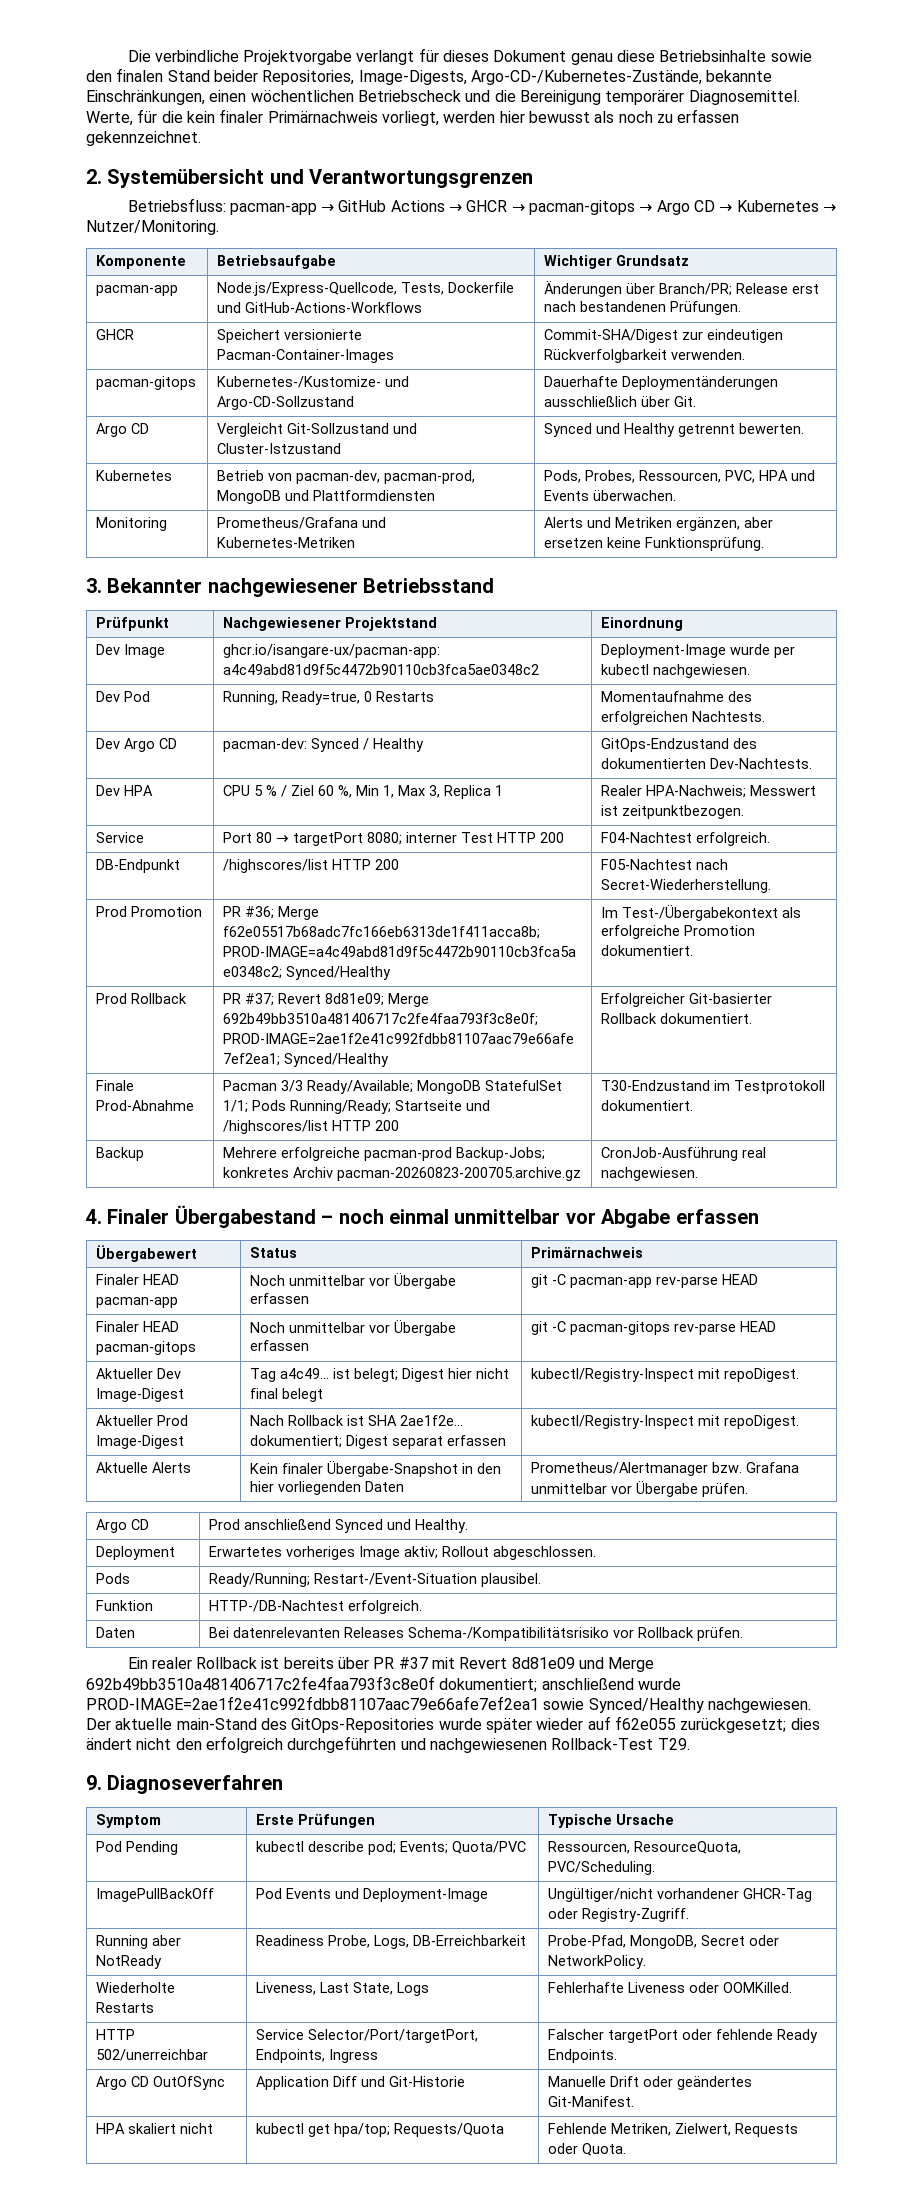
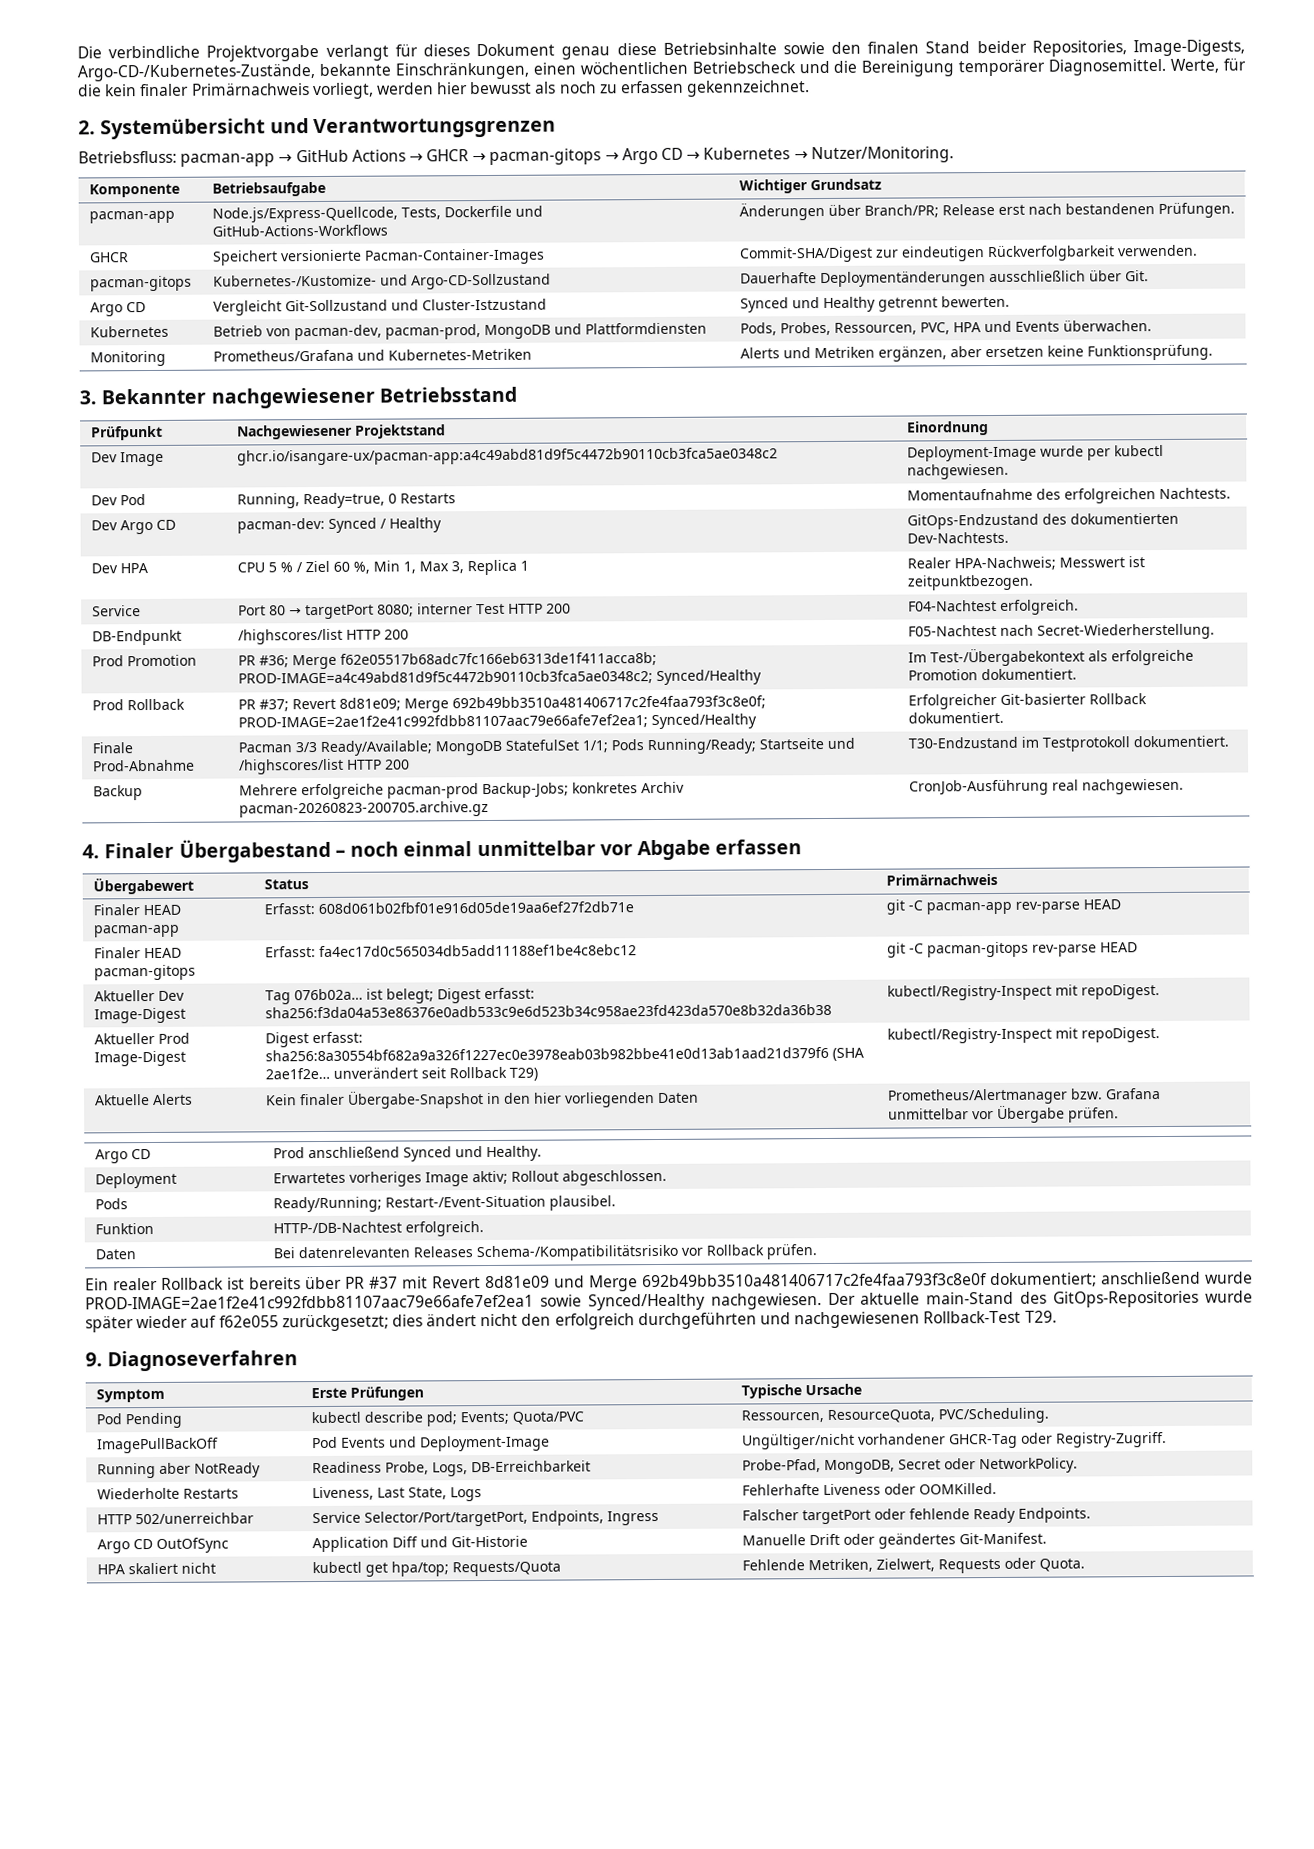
- Finaler HEAD pacman-app | Noch unmittelbar vor Übergabe erfassen | git -C pacman-app rev-parse HEAD
+ Finaler HEAD pacman-app | Erfasst: 608d061b02fbf01e916d05de19aa6ef27f2db71e | git -C pacman-app rev-parse HEAD
- Finaler HEAD pacman-gitops | Noch unmittelbar vor Übergabe erfassen | git -C pacman-gitops rev-parse HEAD
+ Finaler HEAD pacman-gitops | Erfasst: fa4ec17d0c565034db5add11188ef1be4c8ebc12 | git -C pacman-gitops rev-parse HEAD
- Aktueller Dev Image-Digest | Tag a4c49… ist belegt; Digest hier nicht final belegt | kubectl/Registry-Inspect mit repoDigest.
+ Aktueller Dev Image-Digest | Tag 076b02a… ist belegt; Digest erfasst: sha256:f3da04a53e86376e0adb533c9e6d523b34c958ae23fd423da570e8b32da36b38 | kubectl/Registry-Inspect mit repoDigest.
- Aktueller Prod Image-Digest | Nach Rollback ist SHA 2ae1f2e… dokumentiert; Digest separat erfassen | kubectl/Registry-Inspect mit repoDigest.
+ Aktueller Prod Image-Digest | Digest erfasst: sha256:8a30554bf682a9a326f1227ec0e3978eab03b982bbe41e0d13ab1aad21d379f6 (SHA 2ae1f2e… unverändert seit Rollback T29) | kubectl/Registry-Inspect mit repoDigest.

